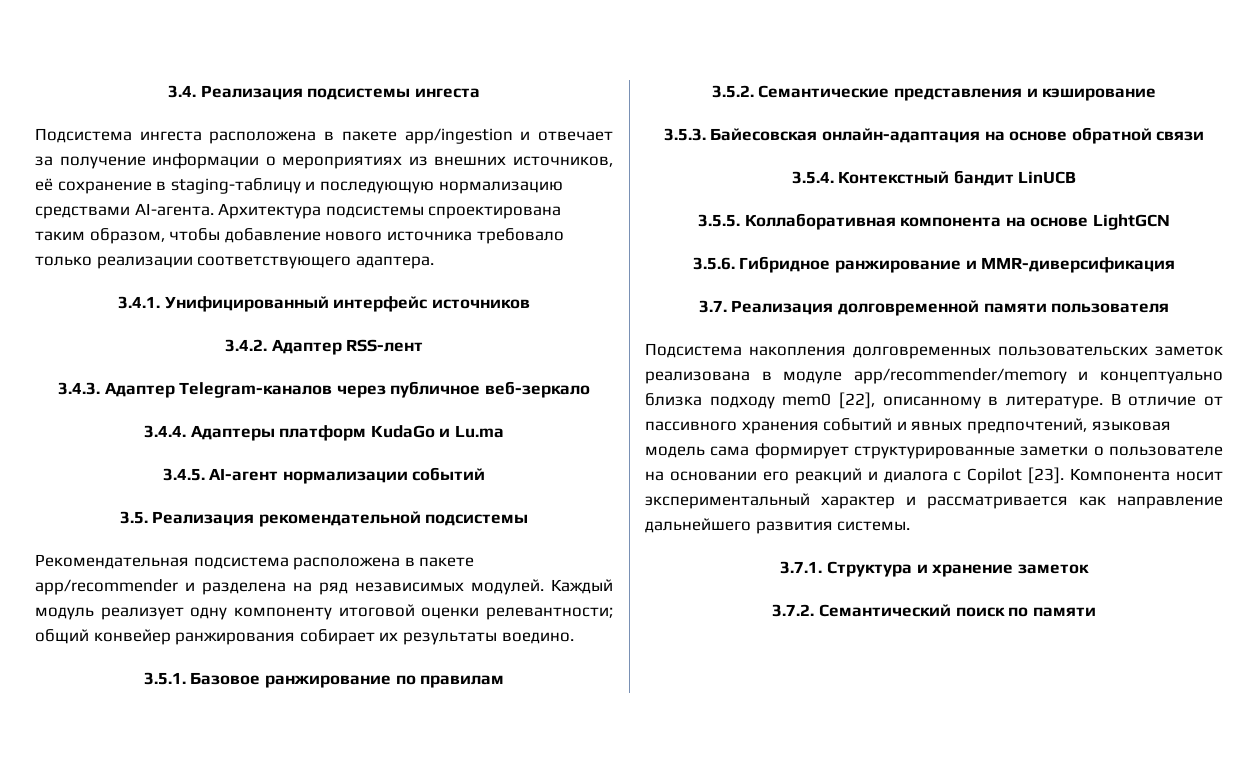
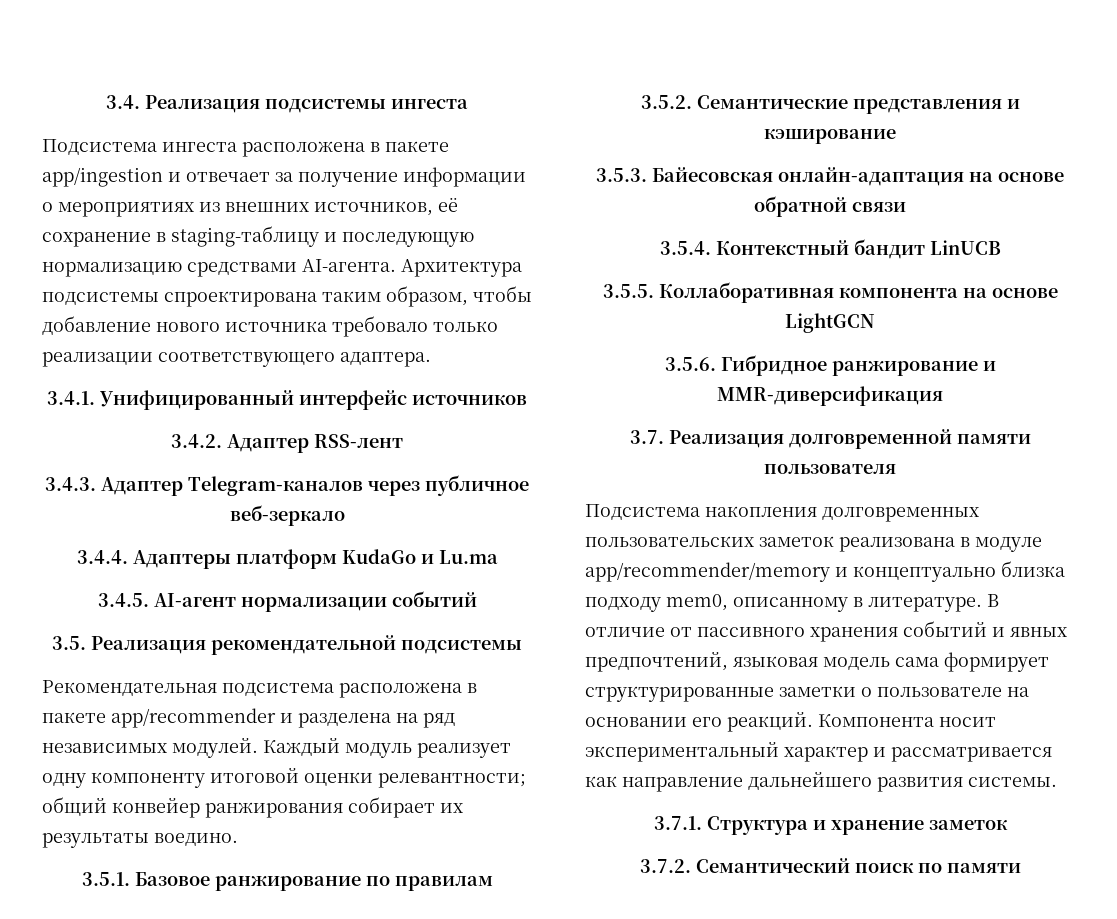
- Подсистема накопления долговременных пользовательских заметок реализована в модуле app/recommender/memory и концептуально близка подходу mem0 [22], описанному в литературе.
+ Подсистема накопления долговременных пользовательских заметок реализована в модуле app/recommender/memory и концептуально близка подходу mem0, описанному в литературе.
- В отличие от пассивного хранения событий и явных предпочтений, языковая модель сама формирует структурированные заметки о пользователе на основании его реакций и диалога с Copilot [23].
+ В отличие от пассивного хранения событий и явных предпочтений, языковая модель сама формирует структурированные заметки о пользователе на основании его реакций.

